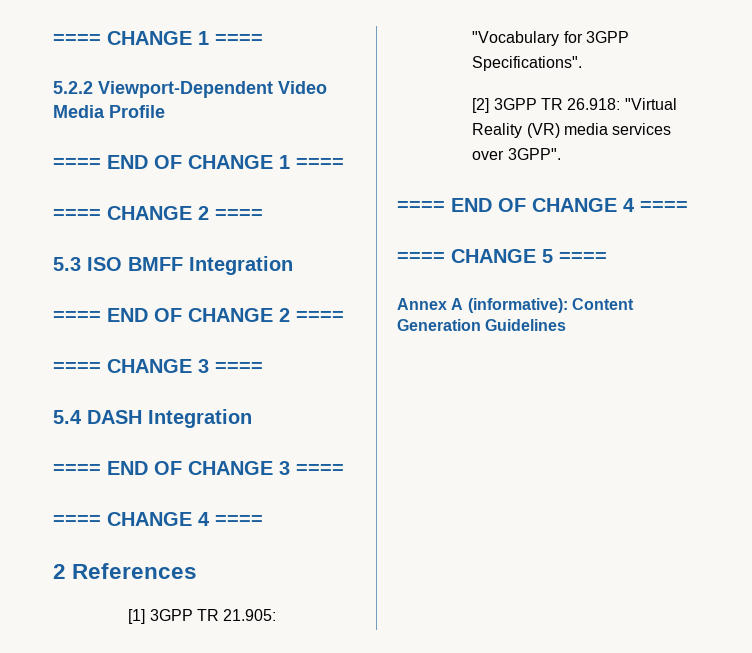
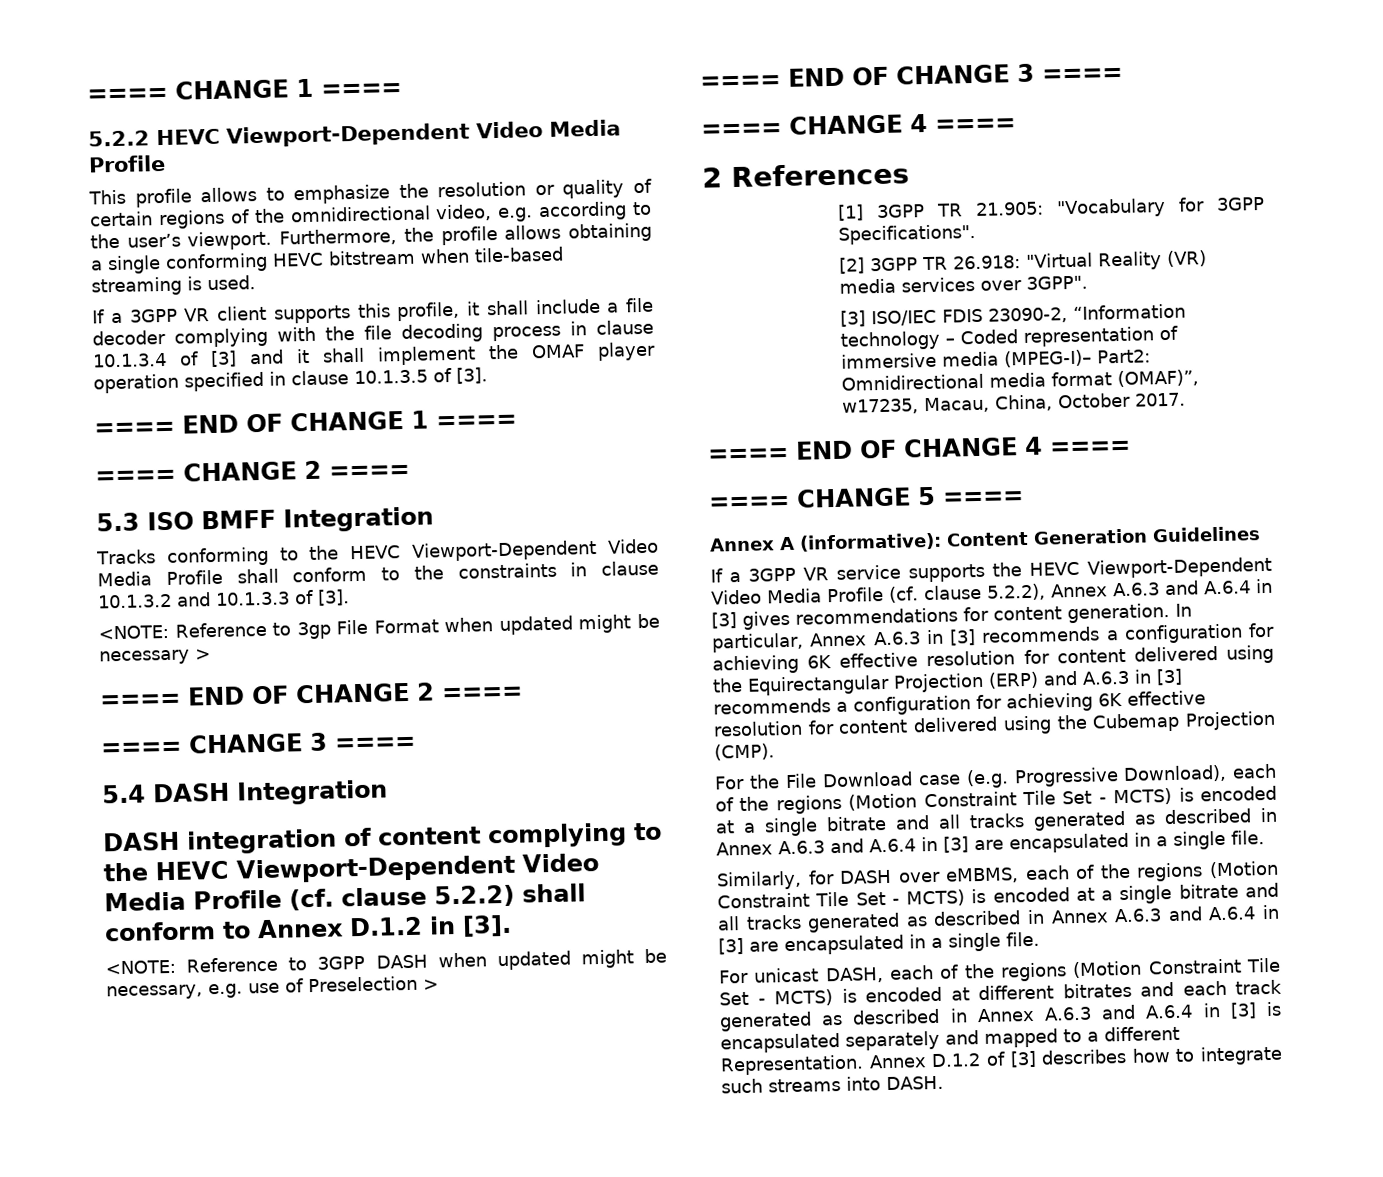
- 5.2.2 Viewport-Dependent Video Media Profile
+ 5.2.2 HEVC Viewport-Dependent Video Media Profile
+ This profile allows to emphasize the resolution or quality of certain regions of the omnidirectional video, e.g. according to the user’s viewport. Furthermore, the profile allows obtaining a single conforming HEVC bitstream when tile-based streaming is used.
+ If a 3GPP VR client supports this profile, it shall include a file decoder complying with the file decoding process in clause 10.1.3.4 of [3] and it shall implement the OMAF player operation specified in clause 10.1.3.5 of [3].
+ Tracks conforming to the HEVC Viewport-Dependent Video Media Profile shall conform to the constraints in clause 10.1.3.2 and 10.1.3.3 of [3].
+ <NOTE: Reference to 3gp File Format when updated might be necessary >
+ DASH integration of content complying to the HEVC Viewport-Dependent Video Media Profile (cf. clause 5.2.2) shall conform to Annex D.1.2 in [3].
+ <NOTE: Reference to 3GPP DASH when updated might be necessary, e.g. use of Preselection >
+ [3] ISO/IEC FDIS 23090-2, “Information technology – Coded representation of immersive media (MPEG-I)– Part2: Omnidirectional media format (OMAF)”, w17235, Macau, China, October 2017.
+ If a 3GPP VR service supports the HEVC Viewport-Dependent Video Media Profile (cf. clause 5.2.2), Annex A.6.3 and A.6.4 in [3] gives recommendations for content generation. In particular, Annex A.6.3 in [3] recommends a configuration for achieving 6K effective resolution for content delivered using the Equirectangular Projection (ERP) and A.6.3 in [3] recommends a configuration for achieving 6K effective resolution for content delivered using the Cubemap Projection (CMP).
+ For the File Download case (e.g. Progressive Download), each of the regions (Motion Constraint Tile Set - MCTS) is encoded at a single bitrate and all tracks generated as described in Annex A.6.3 and A.6.4 in [3] are encapsulated in a single file.
+ Similarly, for DASH over eMBMS, each of the regions (Motion Constraint Tile Set - MCTS) is encoded at a single bitrate and all tracks generated as described in Annex A.6.3 and A.6.4 in [3] are encapsulated in a single file.
+ For unicast DASH, each of the regions (Motion Constraint Tile Set - MCTS) is encoded at different bitrates and each track generated as described in Annex A.6.3 and A.6.4 in [3] is encapsulated separately and mapped to a different Representation. Annex D.1.2 of [3] describes how to integrate such streams into DASH.

